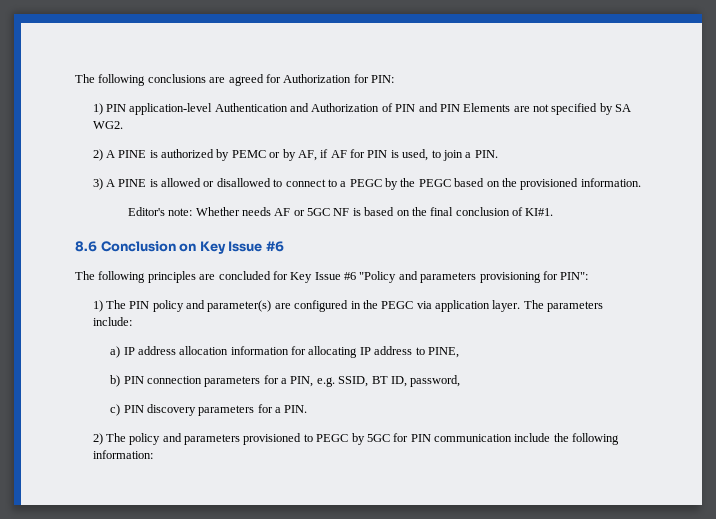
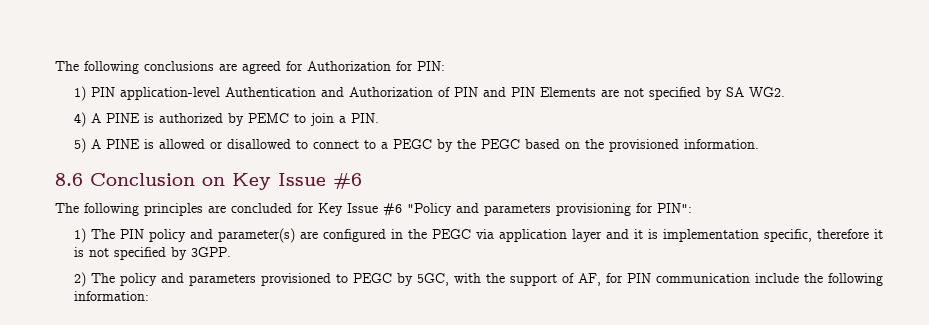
- 2) A PINE is authorized by PEMC or by AF, if AF for PIN is used, to join a PIN.
+ 4) A PINE is authorized by PEMC to join a PIN.
- 3) A PINE is allowed or disallowed to connect to a PEGC by the PEGC based on the provisioned information.
+ 5) A PINE is allowed or disallowed to connect to a PEGC by the PEGC based on the provisioned information.
- Editor's note: Whether needs AF or 5GC NF is based on the final conclusion of KI#1.
- 1) The PIN policy and parameter(s) are configured in the PEGC via application layer. The parameters include:
- a) IP address allocation information for allocating IP address to PINE,
- b) PIN connection parameters for a PIN, e.g. SSID, BT ID, password,
- c) PIN discovery parameters for a PIN.
+ 1) The PIN policy and parameter(s) are configured in the PEGC via application layer and it is implementation specific, therefore it is not specified by 3GPP.
- 2) The policy and parameters provisioned to PEGC by 5GC for PIN communication include the following information:
+ 2) The policy and parameters provisioned to PEGC by 5GC, with the support of AF, for PIN communication include the following information:

